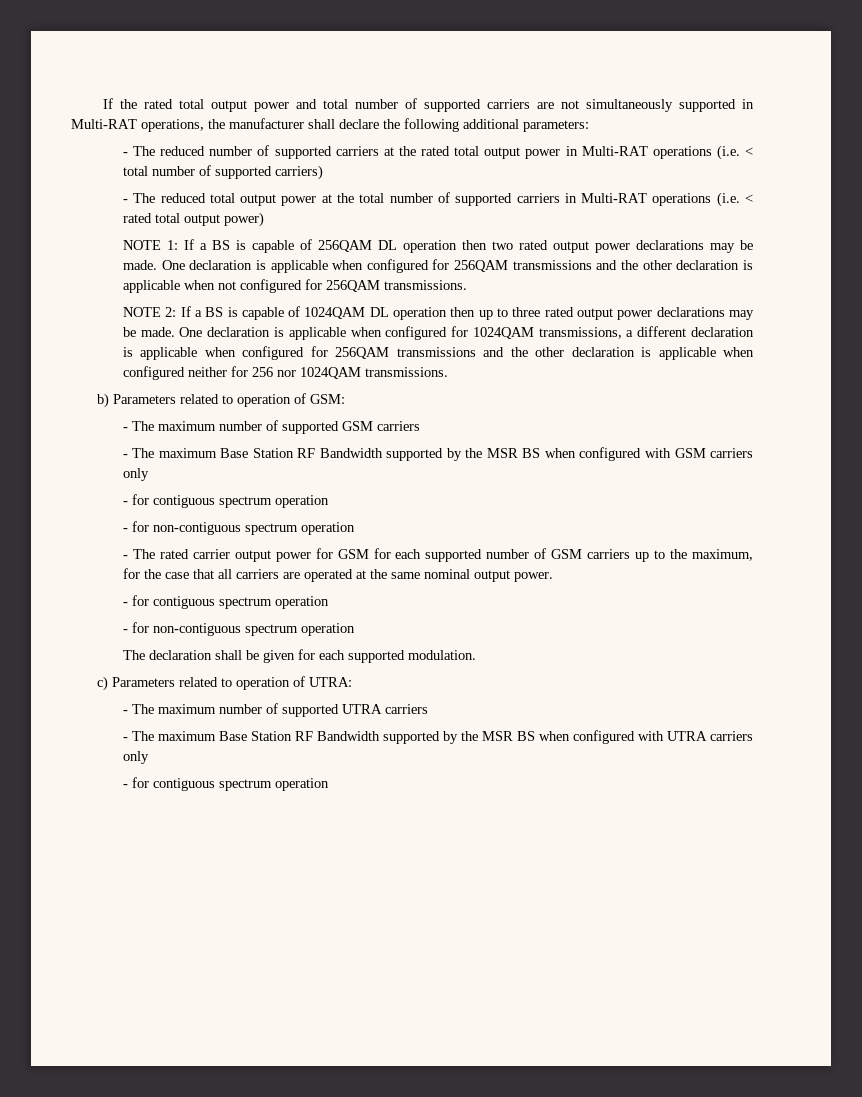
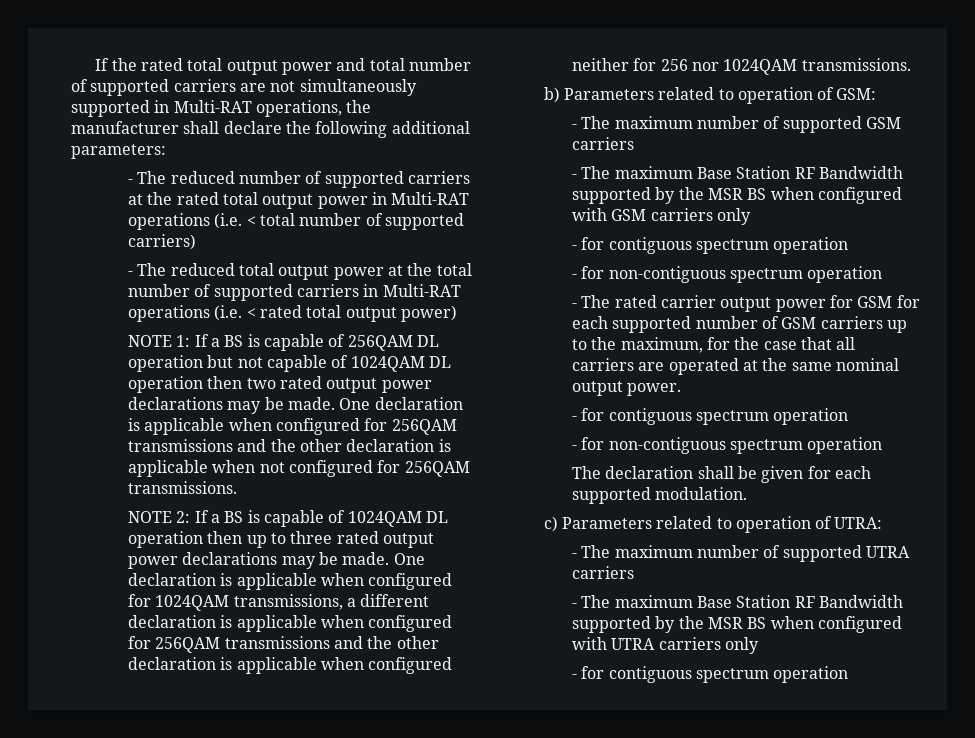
- NOTE 1: If a BS is capable of 256QAM DL operation then two rated output power declarations may be made.
+ NOTE 1: If a BS is capable of 256QAM DL operation but not capable of 1024QAM DL operation then two rated output power declarations may be made.

